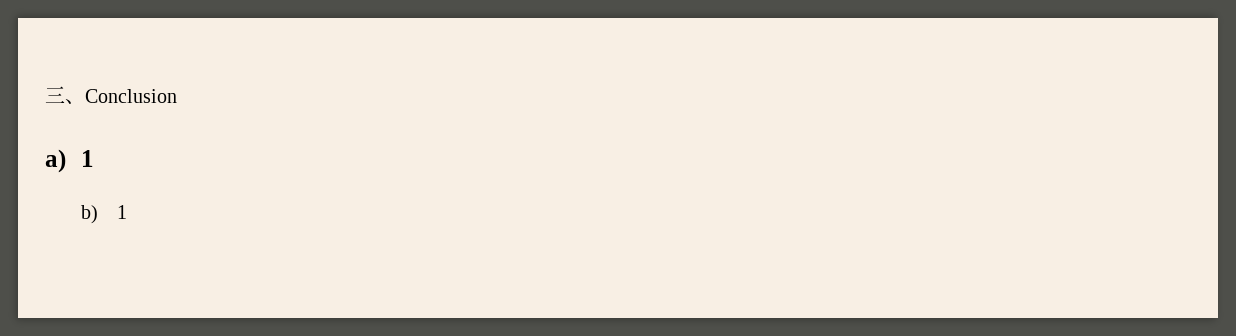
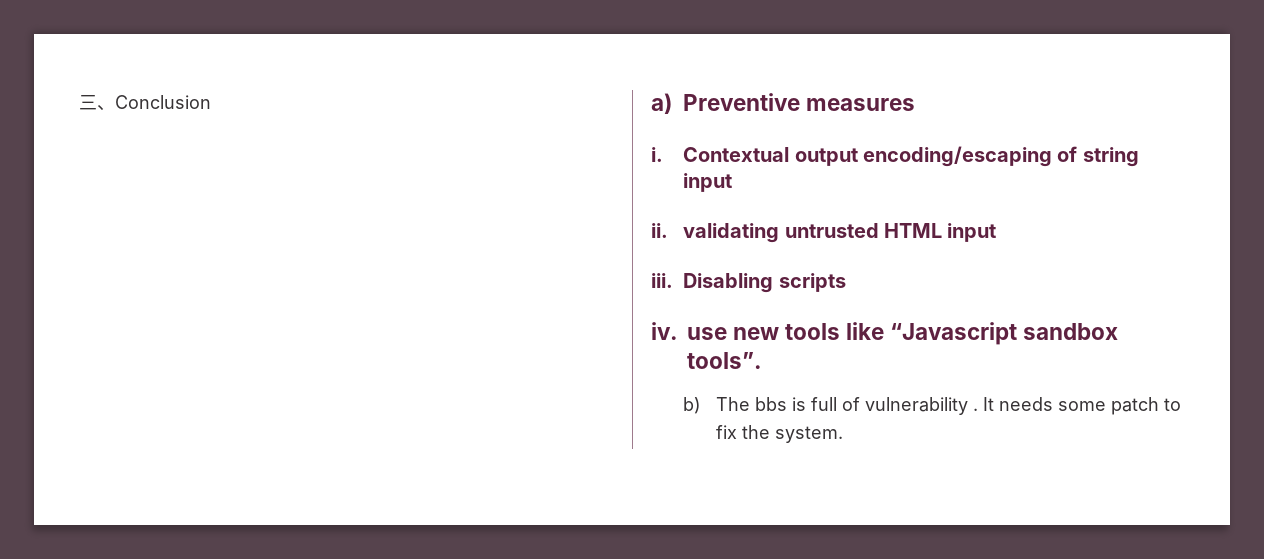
- a) 1
- b) 1
+ a) Preventive measures
+ i. Contextual output encoding/escaping of string input
+ ii. validating untrusted HTML input
+ iii. Disabling scripts
+ iv. use new tools like “Javascript sandbox tools”.
+ b) The bbs is full of vulnerability . It needs some patch to fix the system.

